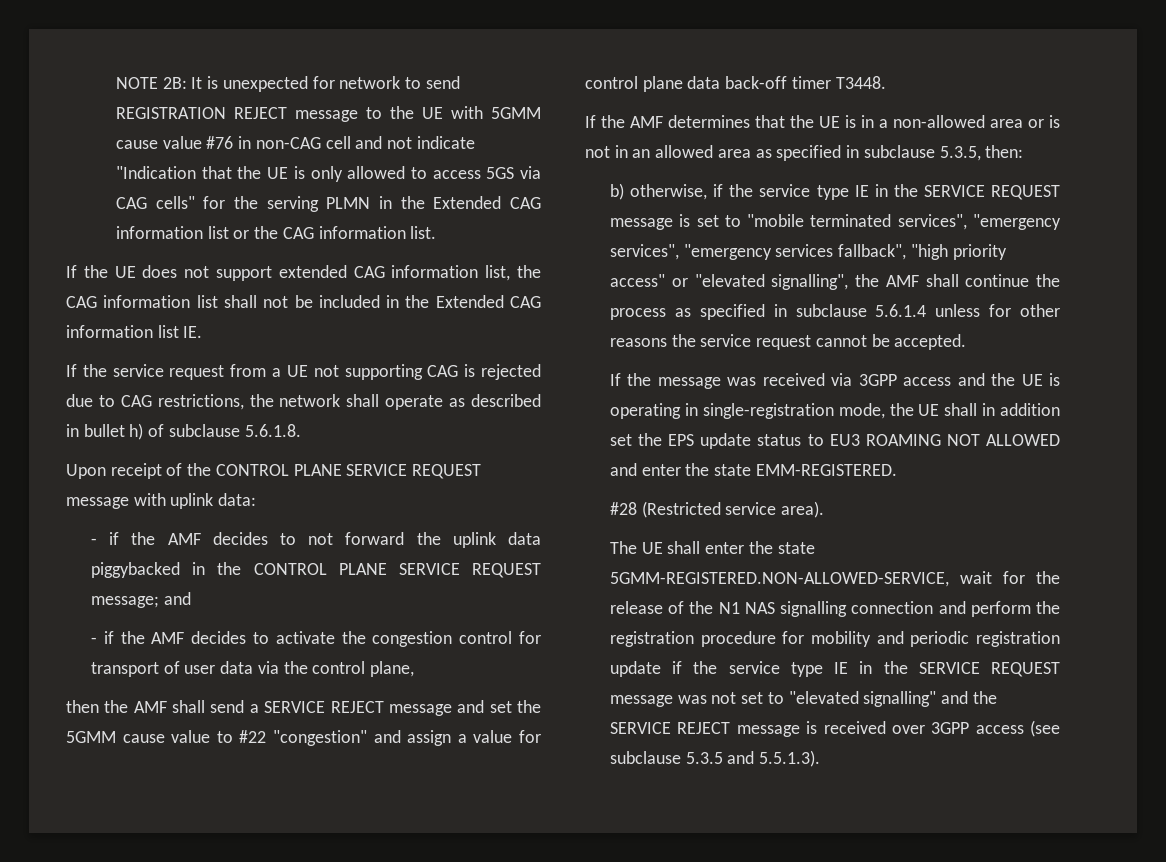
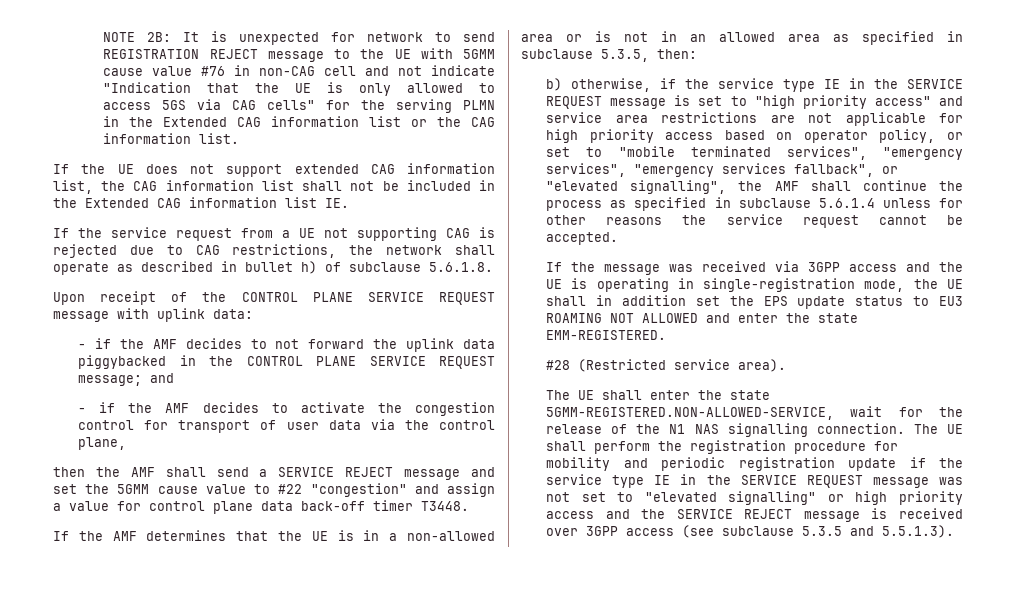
- b) otherwise, if the service type IE in the SERVICE REQUEST message is set to "mobile terminated services", "emergency services", "emergency services fallback", "high priority access" or "elevated signalling", the AMF shall continue the process as specified in subclause 5.6.1.4 unless for other reasons the service request cannot be accepted.
+ b) otherwise, if the service type IE in the SERVICE REQUEST message is set to "high priority access" and service area restrictions are not applicable for high priority access based on operator policy, or set to "mobile terminated services", "emergency services", "emergency services fallback", or "elevated signalling", the AMF shall continue the process as specified in subclause 5.6.1.4 unless for other reasons the service request cannot be accepted.
- The UE shall enter the state 5GMM-REGISTERED.NON-ALLOWED-SERVICE, wait for the release of the N1 NAS signalling connection and perform the registration procedure for mobility and periodic registration update if the service type IE in the SERVICE REQUEST message was not set to "elevated signalling" and the SERVICE REJECT message is received over 3GPP access (see subclause 5.3.5 and 5.5.1.3).
+ The UE shall enter the state 5GMM-REGISTERED.NON-ALLOWED-SERVICE, wait for the release of the N1 NAS signalling connection. The UE shall perform the registration procedure for mobility and periodic registration update if the service type IE in the SERVICE REQUEST message was not set to "elevated signalling" or high priority access and the SERVICE REJECT message is received over 3GPP access (see subclause 5.3.5 and 5.5.1.3).

